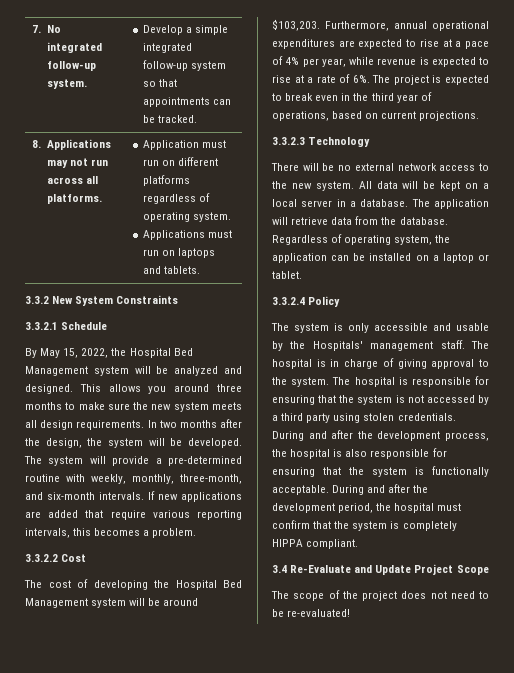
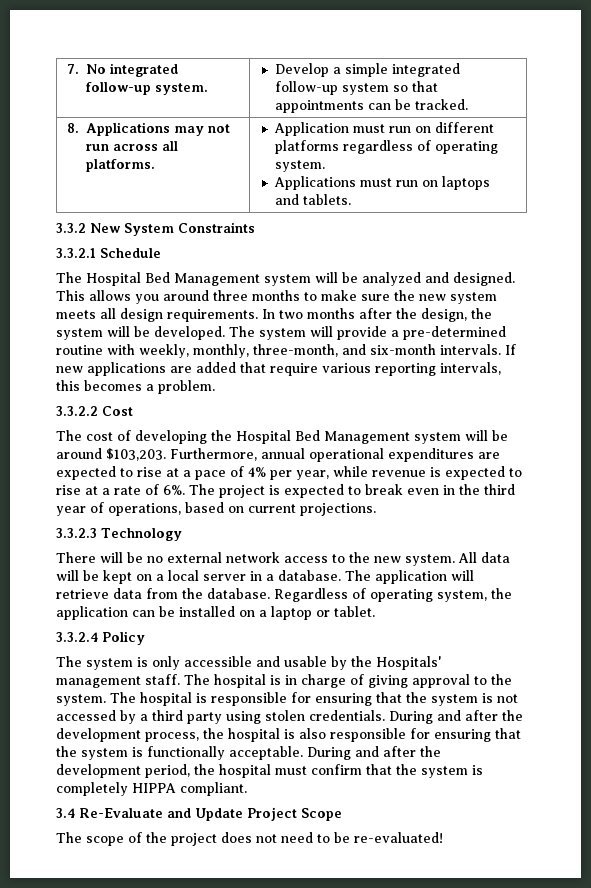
- By May 15, 2022, the Hospital Bed Management system will be analyzed and designed.
+ The Hospital Bed Management system will be analyzed and designed.

